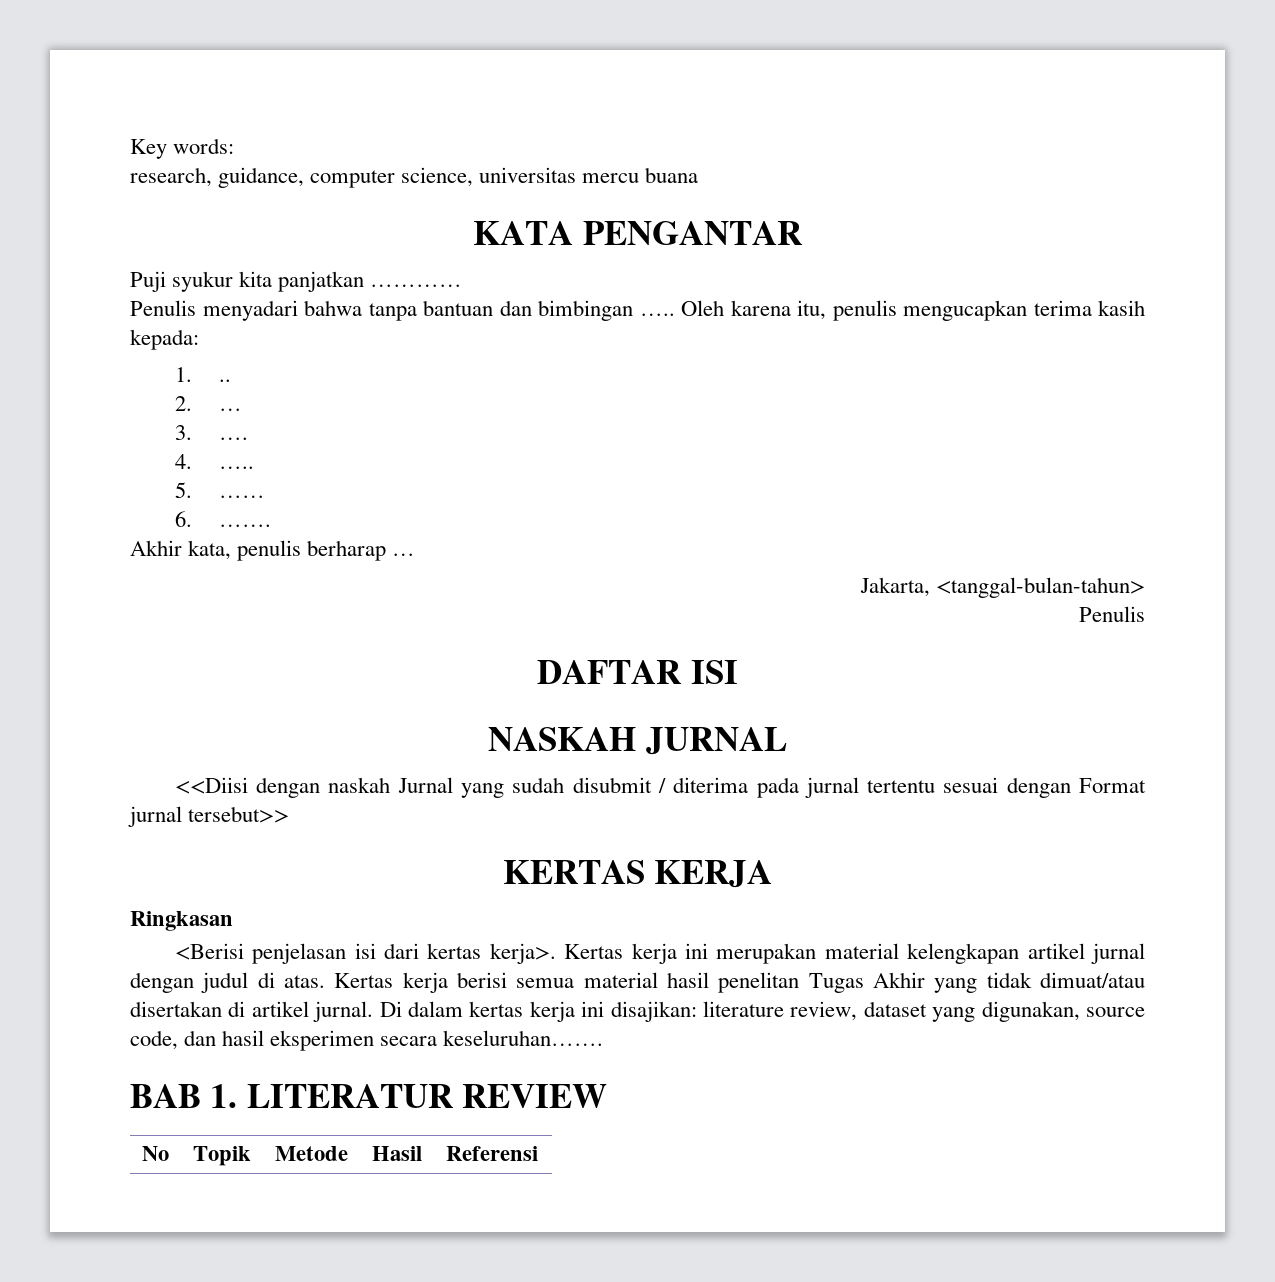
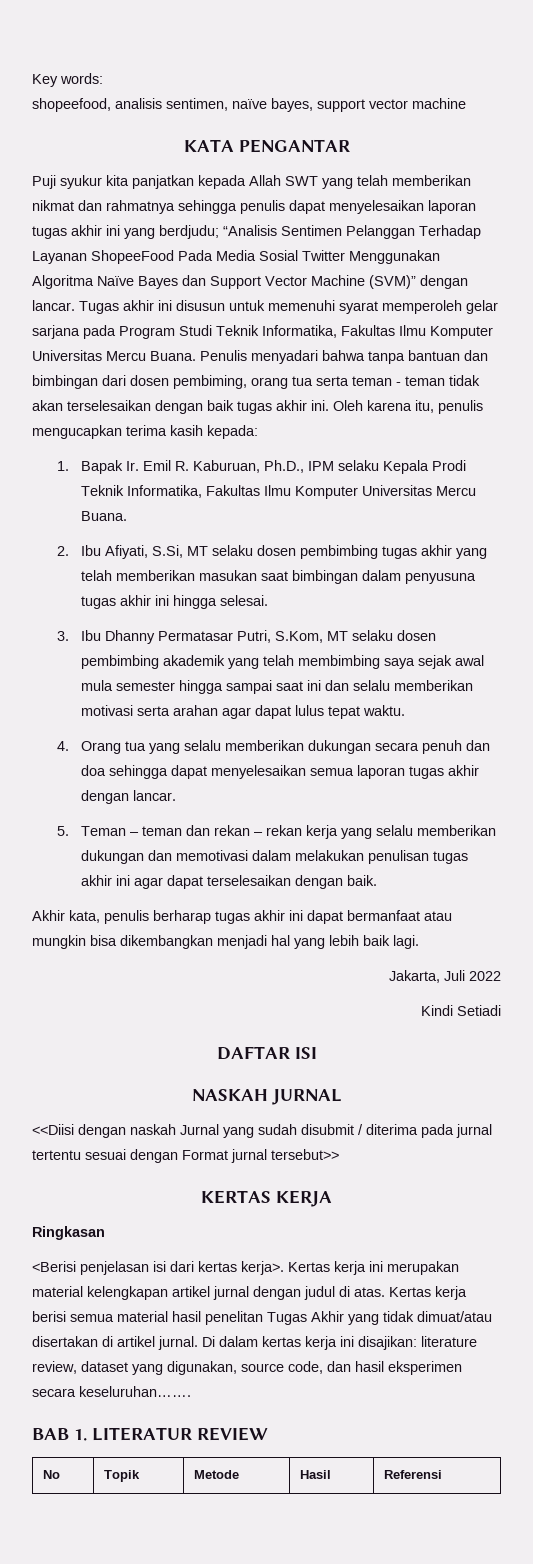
- research, guidance, computer science, universitas mercu buana
+ shopeefood, analisis sentimen, naïve bayes, support vector machine
- Puji syukur kita panjatkan …………
- Penulis menyadari bahwa tanpa bantuan dan bimbingan …..
+ Puji syukur kita panjatkan kepada Allah SWT yang telah memberikan nikmat dan rahmatnya sehingga penulis dapat menyelesaikan laporan tugas akhir ini yang berdjudu; “Analisis Sentimen Pelanggan Terhadap Layanan ShopeeFood Pada Media Sosial Twitter Menggunakan Algoritma Naïve Bayes dan Support Vector Machine (SVM)” dengan lancar. Tugas akhir ini disusun untuk memenuhi syarat memperoleh gelar sarjana pada Program Studi Teknik Informatika, Fakultas Ilmu Komputer Universitas Mercu Buana. Penulis menyadari bahwa tanpa bantuan dan bimbingan dari dosen pembiming, orang tua serta teman - teman tidak akan terselesaikan dengan baik tugas akhir ini.
- 1. ..
- 2. …
- 3. ….
- 4. …..
- 5. ……
- 6. …….
- Akhir kata, penulis berharap …
- Jakarta, <tanggal-bulan-tahun>
- Penulis
+ 1. Bapak Ir. Emil R. Kaburuan, Ph.D., IPM selaku Kepala Prodi Teknik Informatika, Fakultas Ilmu Komputer Universitas Mercu Buana.
+ 2. Ibu Afiyati, S.Si, MT selaku dosen pembimbing tugas akhir yang telah memberikan masukan saat bimbingan dalam penyusuna tugas akhir ini hingga selesai.
+ 3. Ibu Dhanny Permatasar Putri, S.Kom, MT selaku dosen pembimbing akademik yang telah membimbing saya sejak awal mula semester hingga sampai saat ini dan selalu memberikan motivasi serta arahan agar dapat lulus tepat waktu.
+ 4. Orang tua yang selalu memberikan dukungan secara penuh dan doa sehingga dapat menyelesaikan semua laporan tugas akhir dengan lancar.
+ 5. Teman – teman dan rekan – rekan kerja yang selalu memberikan dukungan dan memotivasi dalam melakukan penulisan tugas akhir ini agar dapat terselesaikan dengan baik.
+ Akhir kata, penulis berharap tugas akhir ini dapat bermanfaat atau mungkin bisa dikembangkan menjadi hal yang lebih baik lagi.
+ Jakarta, Juli 2022
+ Kindi Setiadi

